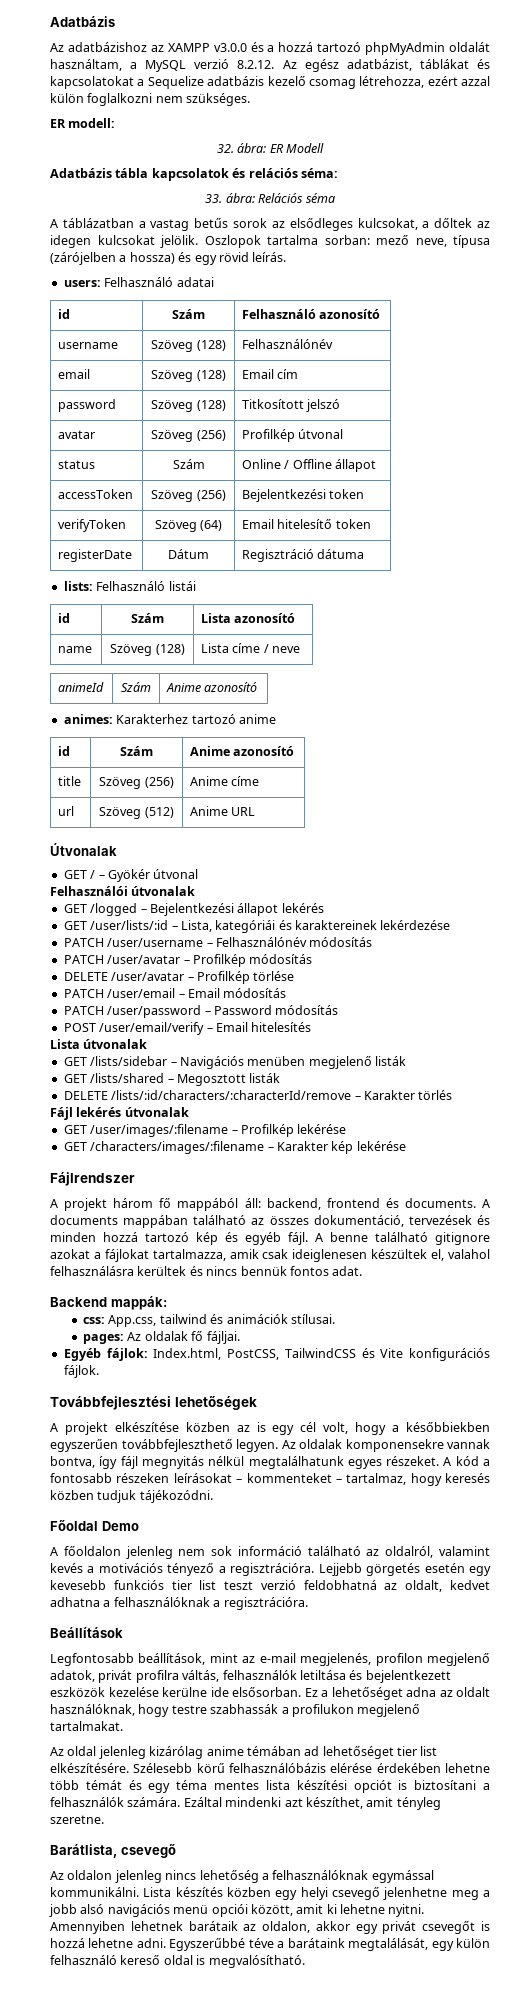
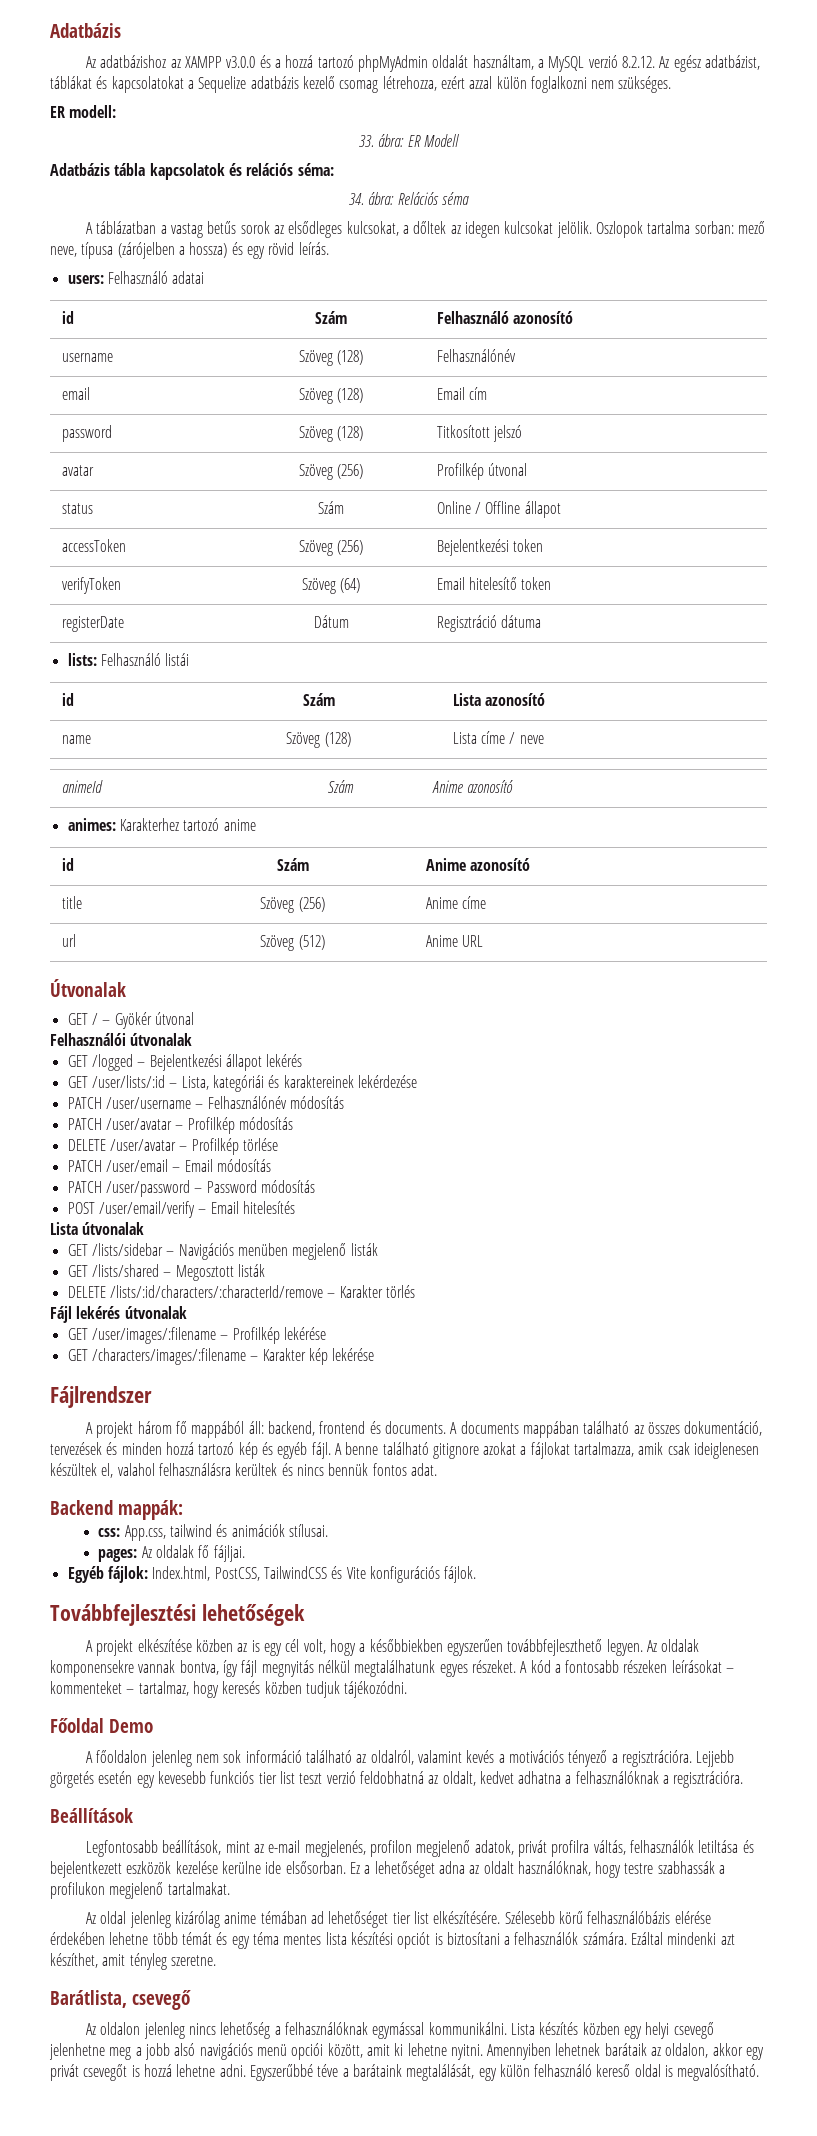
- 32. ábra: ER Modell
+ 33. ábra: ER Modell
- 33. ábra: Relációs séma
+ 34. ábra: Relációs séma

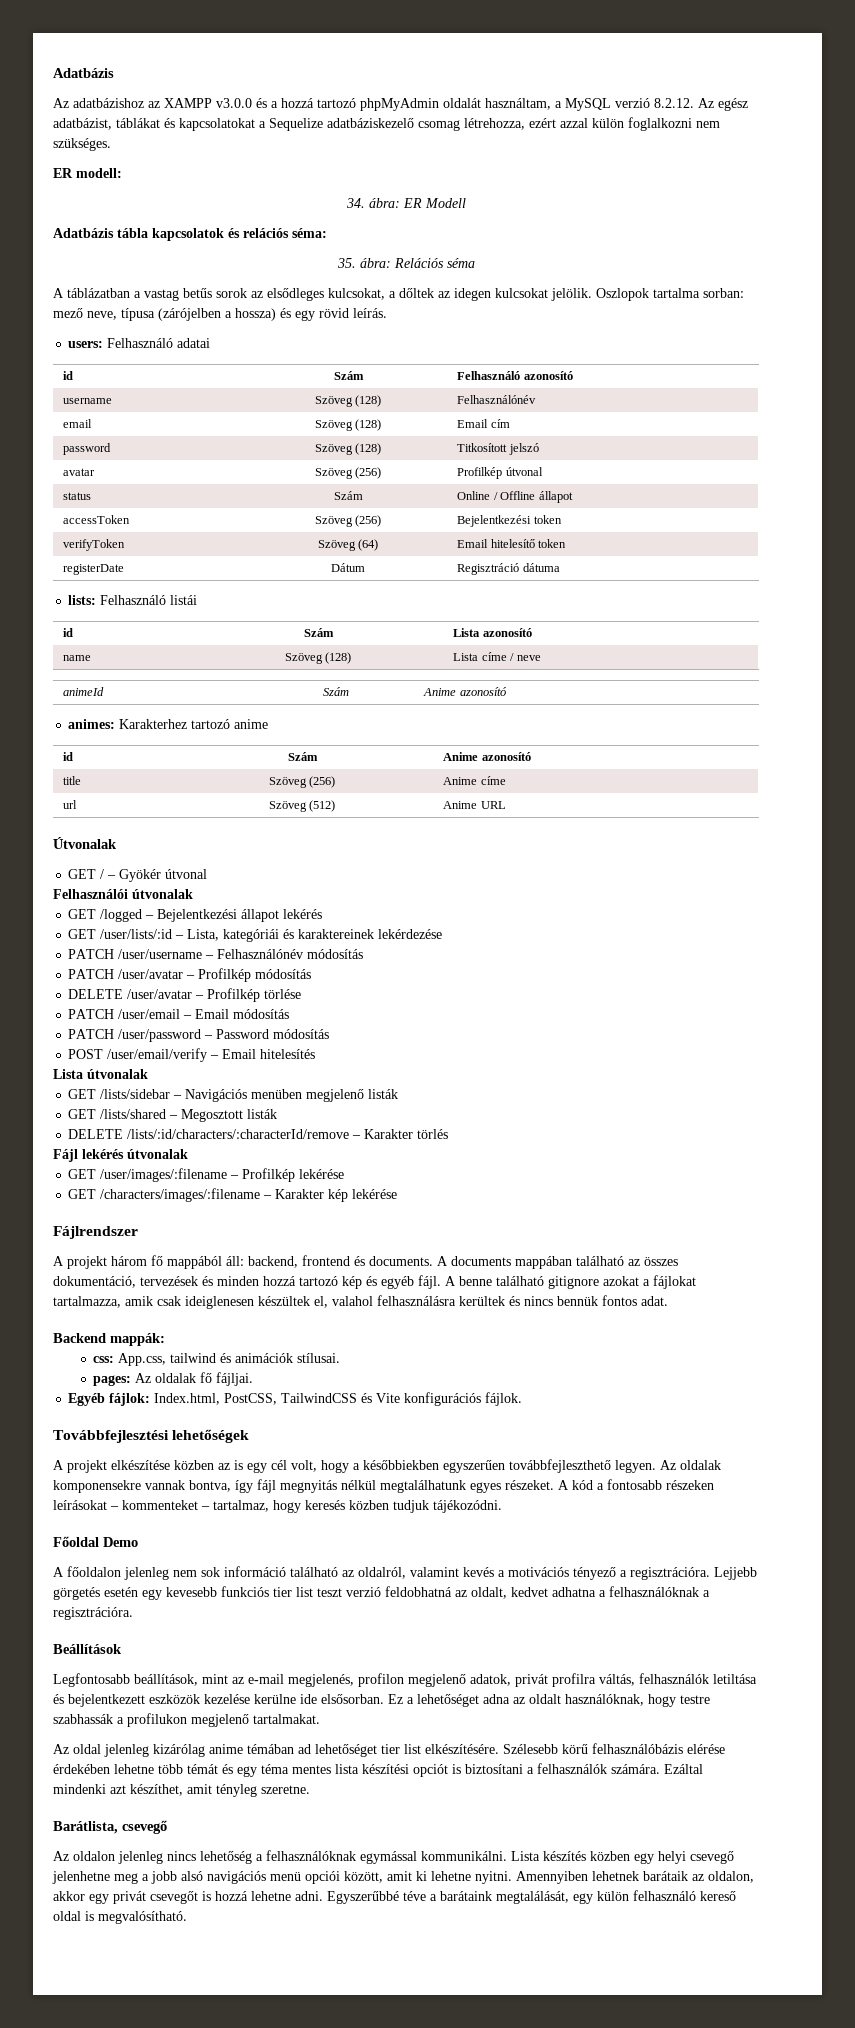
- Az adatbázishoz az XAMPP v3.0.0 és a hozzá tartozó phpMyAdmin oldalát használtam, a MySQL verzió 8.2.12. Az egész adatbázist, táblákat és kapcsolatokat a Sequelize adatbázis kezelő csomag létrehozza, ezért azzal külön foglalkozni nem szükséges.
+ Az adatbázishoz az XAMPP v3.0.0 és a hozzá tartozó phpMyAdmin oldalát használtam, a MySQL verzió 8.2.12. Az egész adatbázist, táblákat és kapcsolatokat a Sequelize adatbáziskezelő csomag létrehozza, ezért azzal külön foglalkozni nem szükséges.
- 33. ábra: ER Modell
+ 34. ábra: ER Modell
- 34. ábra: Relációs séma
+ 35. ábra: Relációs séma

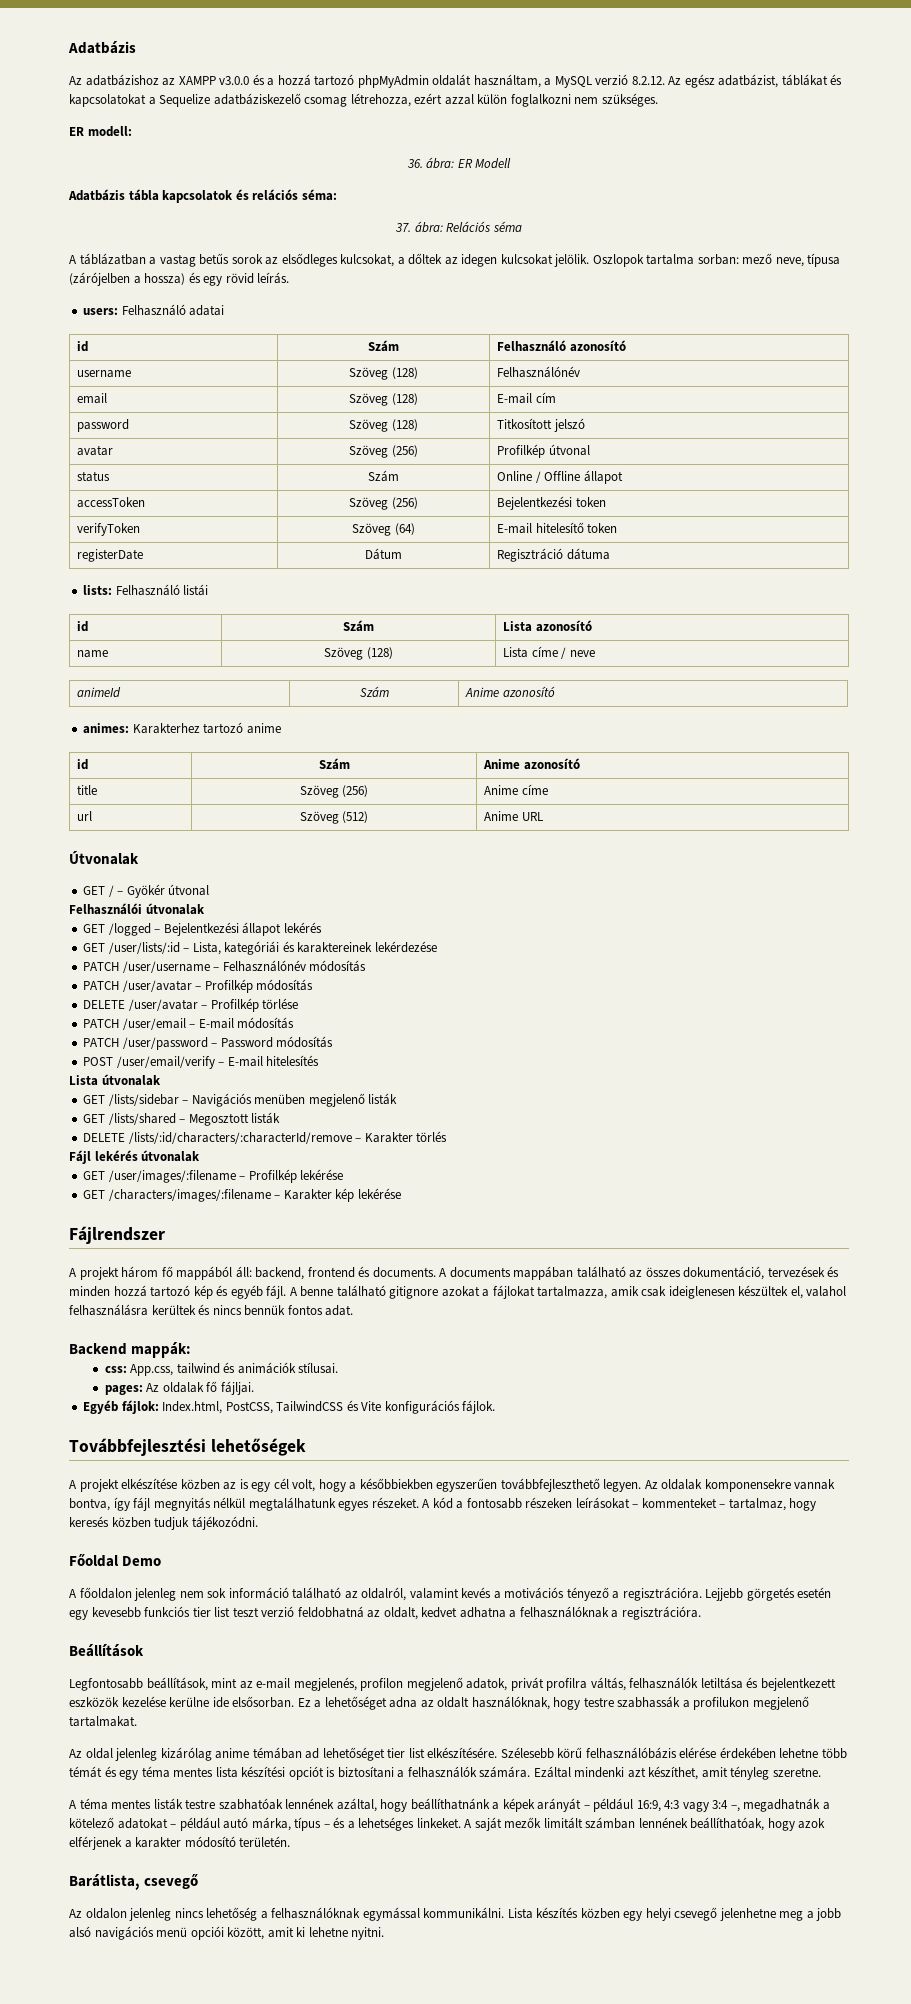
- 34. ábra: ER Modell
+ 36. ábra: ER Modell
- 35. ábra: Relációs séma
+ 37. ábra: Relációs séma
- email | Szöveg (128) | Email cím
+ email | Szöveg (128) | E-mail cím
- verifyToken | Szöveg (64) | Email hitelesítő token
+ verifyToken | Szöveg (64) | E-mail hitelesítő token
- PATCH /user/email – Email módosítás
+ PATCH /user/email – E-mail módosítás
- POST /user/email/verify – Email hitelesítés
+ POST /user/email/verify – E-mail hitelesítés
+ A téma mentes listák testre szabhatóak lennének azáltal, hogy beállíthatnánk a képek arányát – például 16:9, 4:3 vagy 3:4 –, megadhatnák a kötelező adatokat – például autó márka, típus – és a lehetséges linkeket. A saját mezők limitált számban lennének beállíthatóak, hogy azok elférjenek a karakter módosító területén.
- Amennyiben lehetnek barátaik az oldalon, akkor egy privát csevegőt is hozzá lehetne adni. Egyszerűbbé téve a barátaink megtalálását, egy külön felhasználó kereső oldal is megvalósítható.

